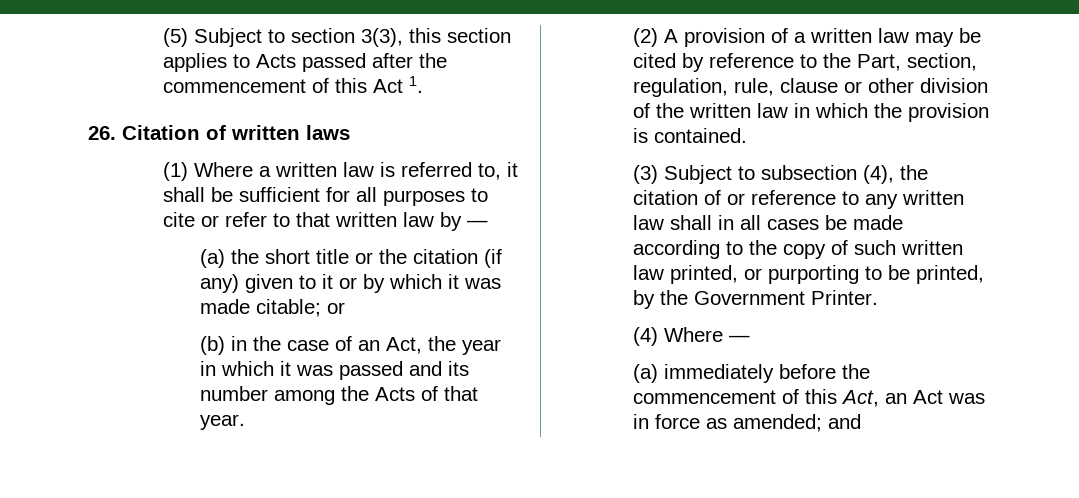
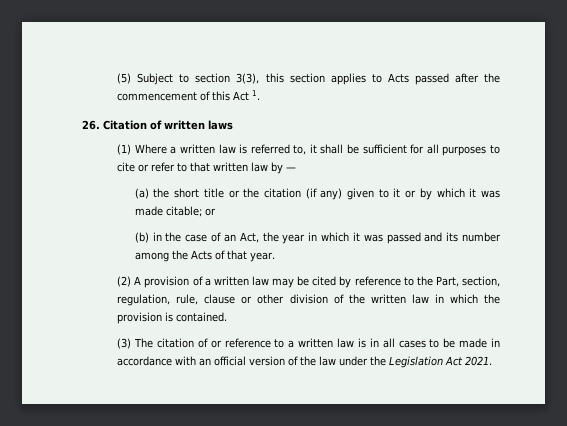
- (3) Subject to subsection (4), the citation of or reference to any written law shall in all cases be made according to the copy of such written law printed, or purporting to be printed, by the Government Printer.
- (4) Where —
- (a) immediately before the commencement of this Act, an Act was in force as amended; and
+ (3) The citation of or reference to a written law is in all cases to be made in accordance with an official version of the law under the Legislation Act 2021.

